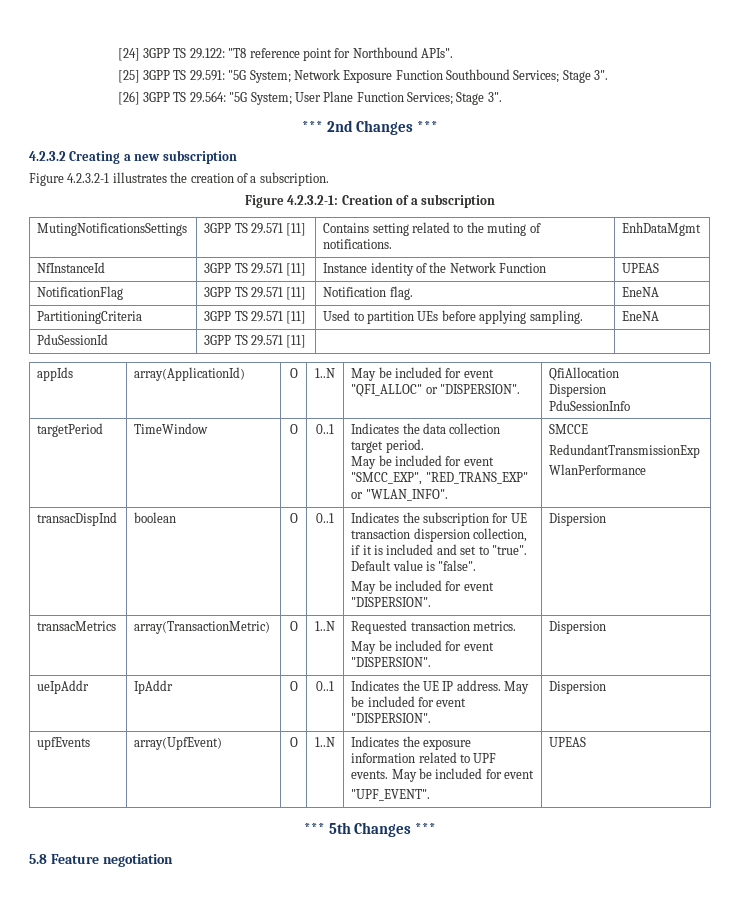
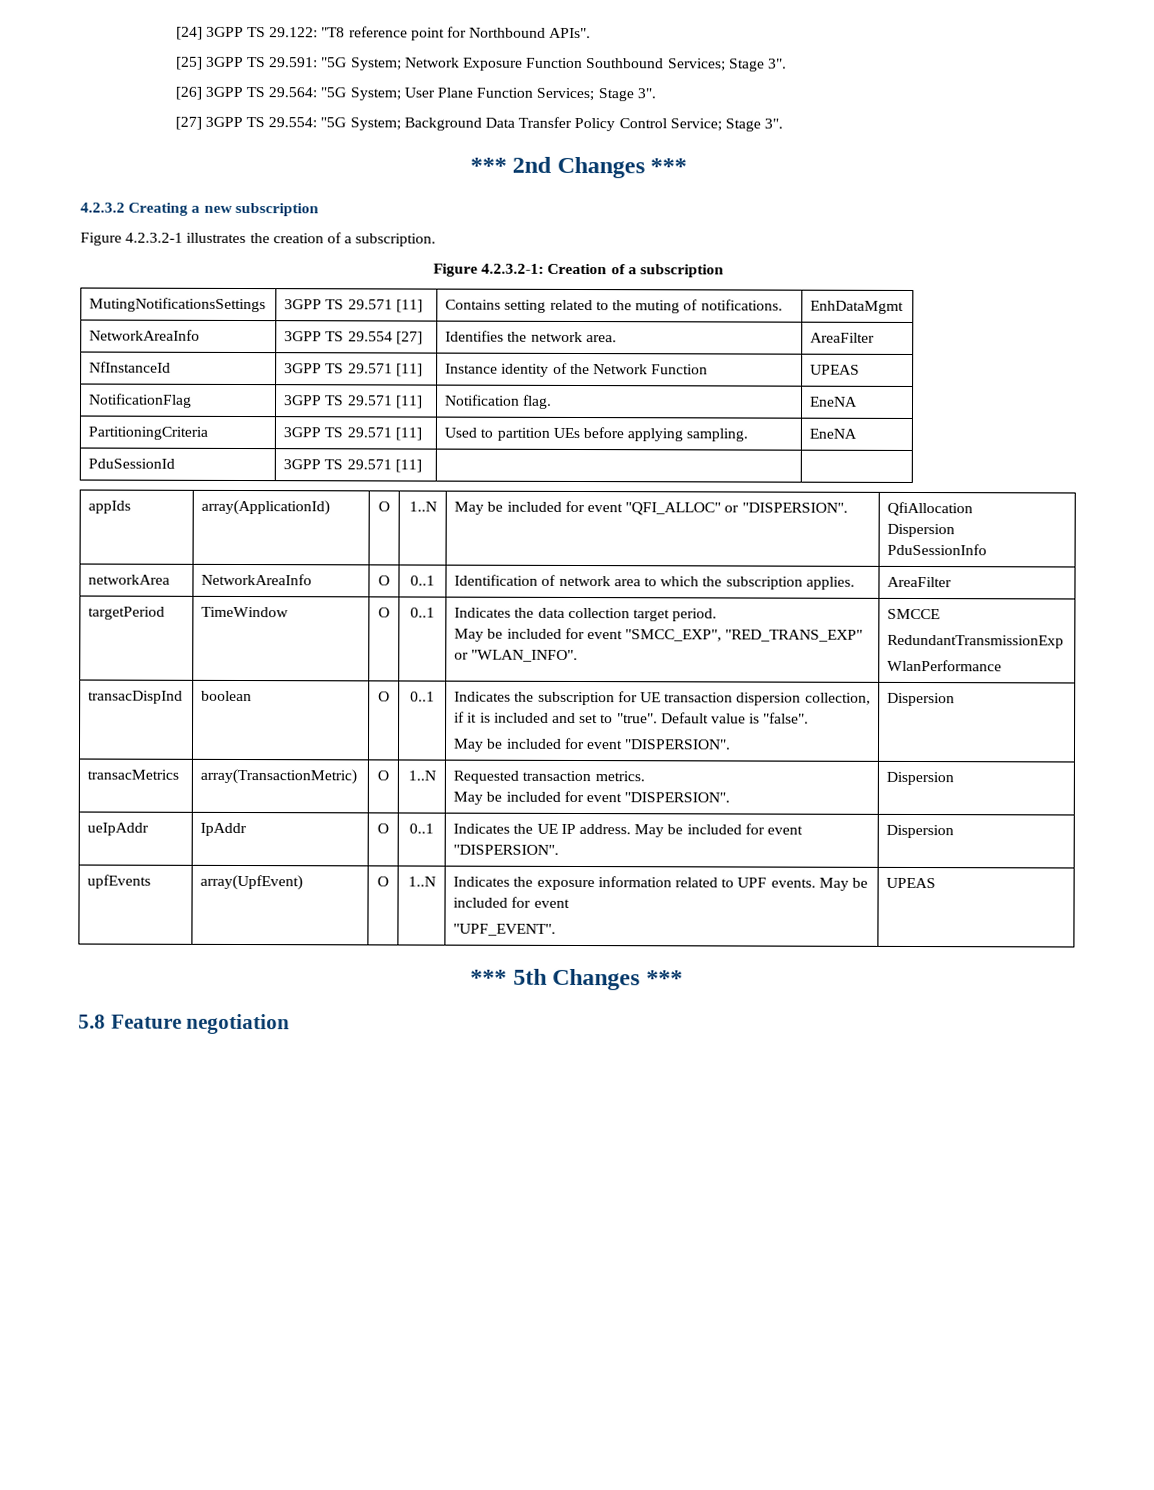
+ [27] 3GPP TS 29.554: "5G System; Background Data Transfer Policy Control Service; Stage 3".
+ NetworkAreaInfo | 3GPP TS 29.554 [27] | Identifies the network area. | AreaFilter
+ networkArea | NetworkAreaInfo | O | 0..1 | Identification of network area to which the subscription applies. | AreaFilter

